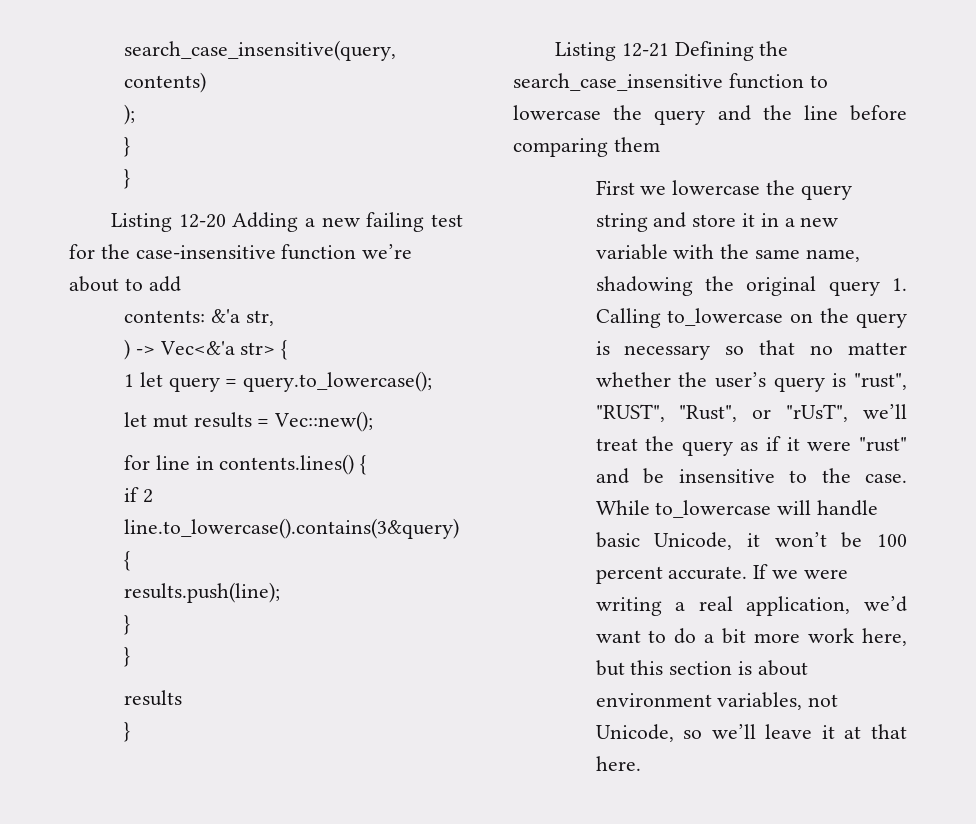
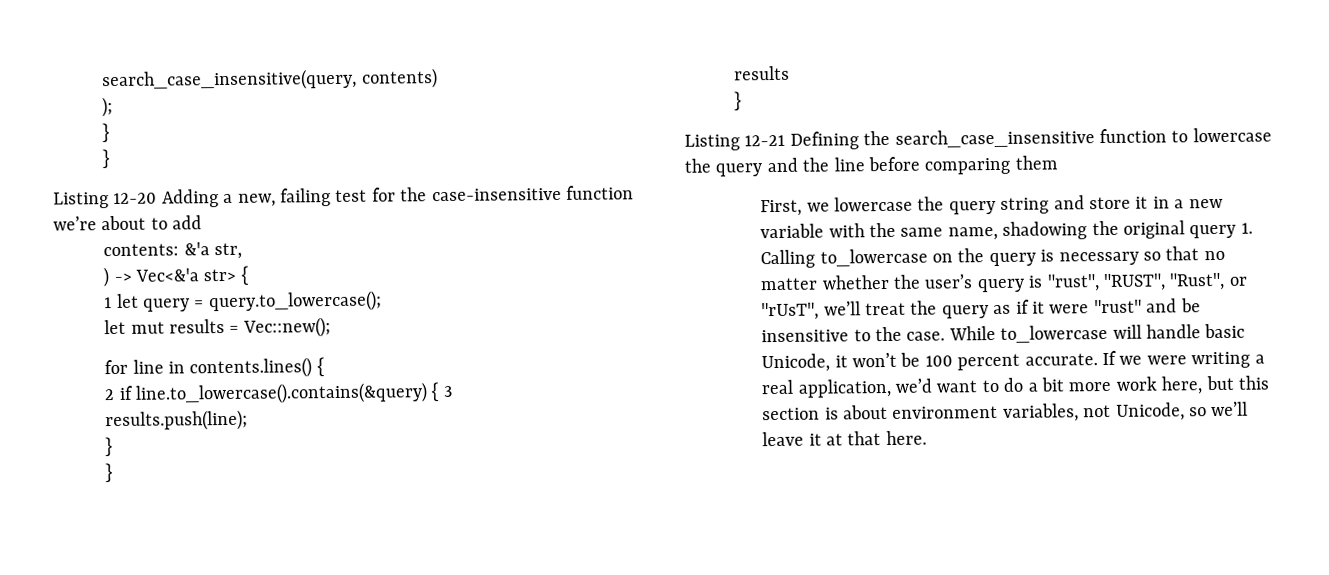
- Listing 12-20 Adding a new failing test for the case-insensitive function we’re about to add
+ Listing 12-20 Adding a new, failing test for the case-insensitive function we’re about to add
- if 2 line.to_lowercase().contains(3&query) {
+ 2 if line.to_lowercase().contains(&query) { 3
- First we lowercase the query string and store it in a new variable with the same name, shadowing the original query 1. Calling to_lowercase on the query is necessary so that no matter whether the user’s query is "rust", "RUST", "Rust", or "rUsT", we’ll treat the query as if it were "rust" and be insensitive to the case.
+ First, we lowercase the query string and store it in a new variable with the same name, shadowing the original query 1. Calling to_lowercase on the query is necessary so that no matter whether the user’s query is "rust", "RUST", "Rust", or "rUsT", we’ll treat the query as if it were "rust" and be insensitive to the case.

